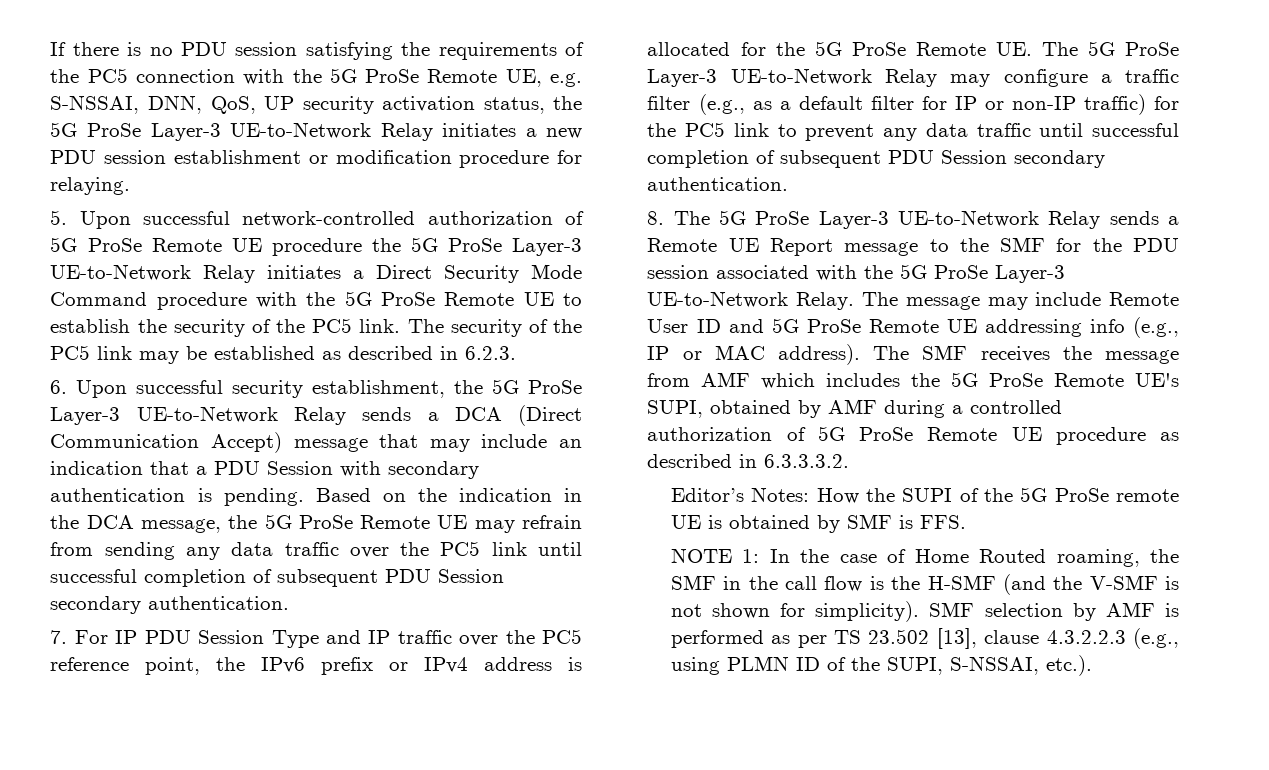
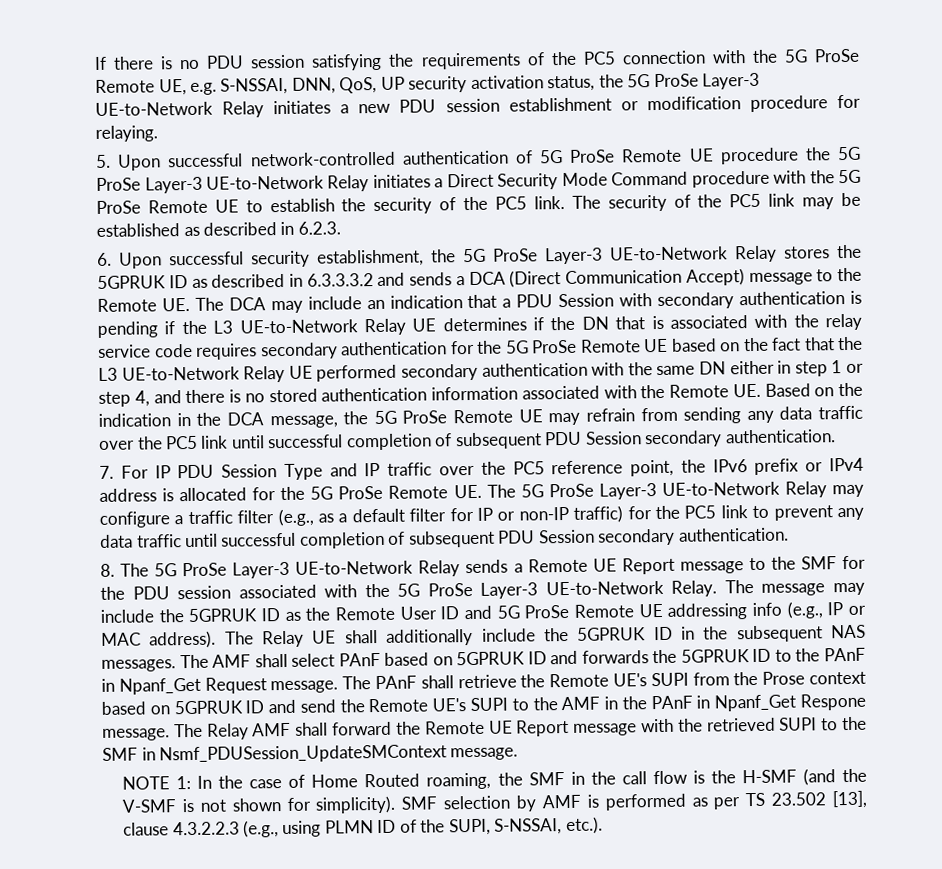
- 5. Upon successful network-controlled authorization of 5G ProSe Remote UE procedure the 5G ProSe Layer-3 UE-to-Network Relay initiates a Direct Security Mode Command procedure with the 5G ProSe Remote UE to establish the security of the PC5 link.
+ 5. Upon successful network-controlled authentication of 5G ProSe Remote UE procedure the 5G ProSe Layer-3 UE-to-Network Relay initiates a Direct Security Mode Command procedure with the 5G ProSe Remote UE to establish the security of the PC5 link.
- 6. Upon successful security establishment, the 5G ProSe Layer-3 UE-to-Network Relay sends a DCA (Direct Communication Accept) message that may include an indication that a PDU Session with secondary authentication is pending. Based on the indication in the DCA message, the 5G ProSe Remote UE may refrain from sending any data traffic over the PC5 link until successful completion of subsequent PDU Session secondary authentication.
+ 6. Upon successful security establishment, the 5G ProSe Layer-3 UE-to-Network Relay stores the 5GPRUK ID as described in 6.3.3.3.2 and sends a DCA (Direct Communication Accept) message to the Remote UE. The DCA may include an indication that a PDU Session with secondary authentication is pending if the L3 UE-to-Network Relay UE determines if the DN that is associated with the relay service code requires secondary authentication for the 5G ProSe Remote UE based on the fact that the L3 UE-to-Network Relay UE performed secondary authentication with the same DN either in step 1 or step 4, and there is no stored authentication information associated with the Remote UE. Based on the indication in the DCA message, the 5G ProSe Remote UE may refrain from sending any data traffic over the PC5 link until successful completion of subsequent PDU Session secondary authentication.
- The message may include Remote User ID and 5G ProSe Remote UE addressing info (e.g., IP or MAC address).
+ The message may include the 5GPRUK ID as the Remote User ID and 5G ProSe Remote UE addressing info (e.g., IP or MAC address).
- The SMF receives the message from AMF which includes the 5G ProSe Remote UE's SUPI, obtained by AMF during a controlled authorization of 5G ProSe Remote UE procedure as described in 6.3.3.3.2.
- Editor’s Notes: How the SUPI of the 5G ProSe remote UE is obtained by SMF is FFS.
+ The Relay UE shall additionally include the 5GPRUK ID in the subsequent NAS messages. The AMF shall select PAnF based on 5GPRUK ID and forwards the 5GPRUK ID to the PAnF in Npanf_Get Request message. The PAnF shall retrieve the Remote UE's SUPI from the Prose context based on 5GPRUK ID and send the Remote UE's SUPI to the AMF in the PAnF in Npanf_Get Respone message. The Relay AMF shall forward the Remote UE Report message with the retrieved SUPI to the SMF in Nsmf_PDUSession_UpdateSMContext message.

